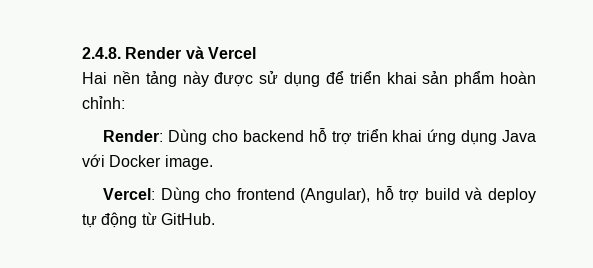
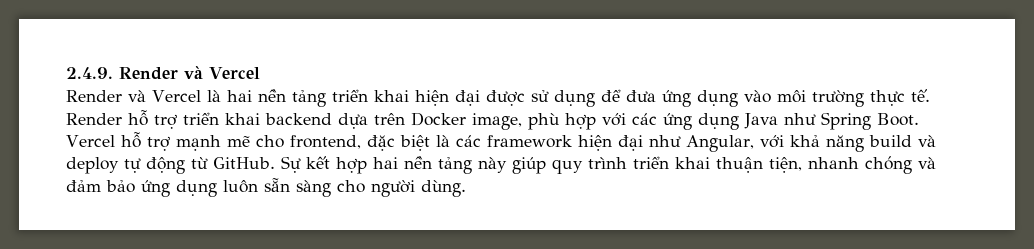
- 2.4.8. Render và Vercel
+ 2.4.9. Render và Vercel
- Hai nền tảng này được sử dụng để triển khai sản phẩm hoàn chỉnh:
- Render: Dùng cho backend hỗ trợ triển khai ứng dụng Java với Docker image.
- Vercel: Dùng cho frontend (Angular), hỗ trợ build và deploy tự động từ GitHub.
+ Render và Vercel là hai nền tảng triển khai hiện đại được sử dụng để đưa ứng dụng vào môi trường thực tế. Render hỗ trợ triển khai backend dựa trên Docker image, phù hợp với các ứng dụng Java như Spring Boot. Vercel hỗ trợ mạnh mẽ cho frontend, đặc biệt là các framework hiện đại như Angular, với khả năng build và deploy tự động từ GitHub.
+ Sự kết hợp hai nền tảng này giúp quy trình triển khai thuận tiện, nhanh chóng và đảm bảo ứng dụng luôn sẵn sàng cho người dùng.

